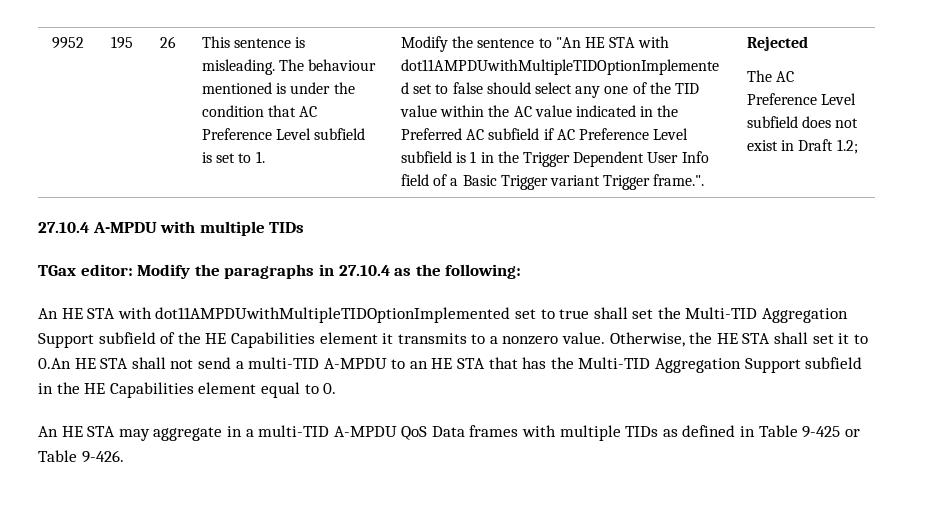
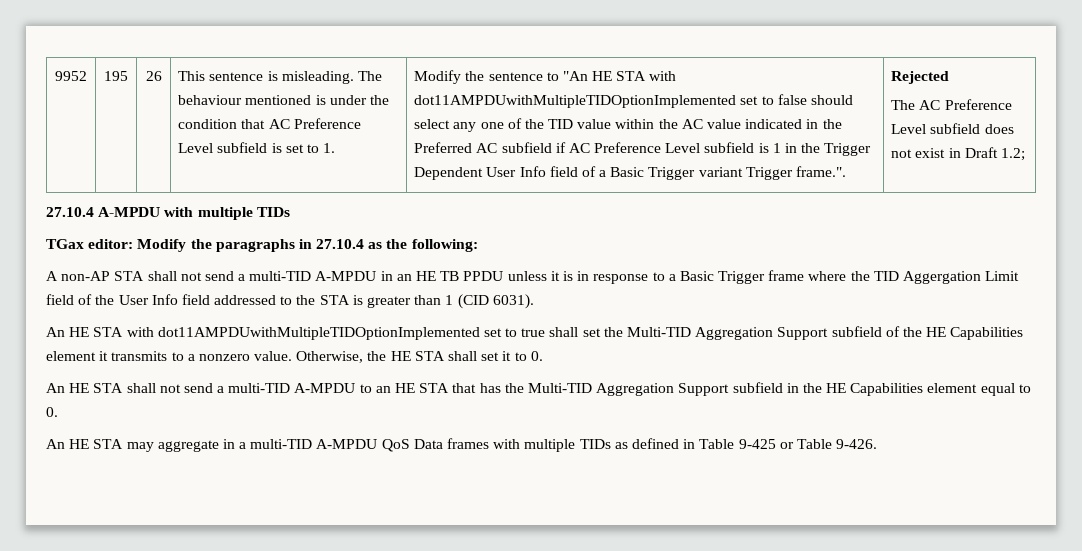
+ A non-AP STA shall not send a multi-TID A-MPDU in an HE TB PPDU unless it is in response to a Basic Trigger frame where the TID Aggergation Limit field of the User Info field addressed to the STA is greater than 1 (CID 6031).
- Otherwise, the HE STA shall set it to 0.An HE STA shall not send a multi-TID A-MPDU to an HE STA that has the Multi-TID Aggregation Support subfield in the HE Capabilities element equal to 0.
+ Otherwise, the HE STA shall set it to 0.
+ An HE STA shall not send a multi-TID A-MPDU to an HE STA that has the Multi-TID Aggregation Support subfield in the HE Capabilities element equal to 0.

